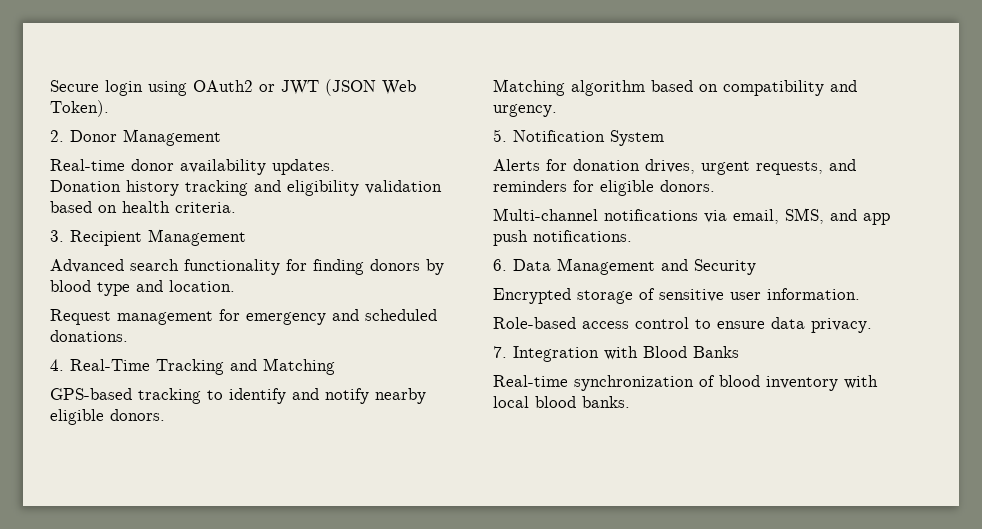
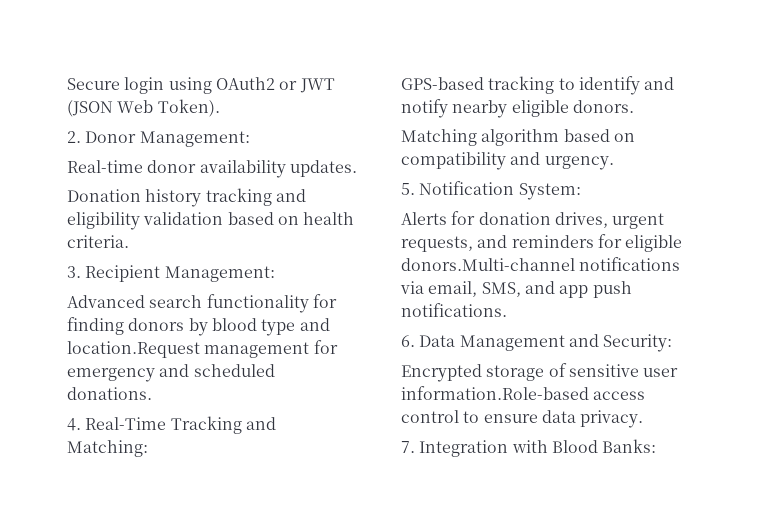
- 2. Donor Management
+ 2. Donor Management:
- 3. Recipient Management
+ 3. Recipient Management:
- Advanced search functionality for finding donors by blood type and location.
- Request management for emergency and scheduled donations.
+ Advanced search functionality for finding donors by blood type and location.Request management for emergency and scheduled donations.
- 4. Real-Time Tracking and Matching
+ 4. Real-Time Tracking and Matching:
- 5. Notification System
+ 5. Notification System:
- Alerts for donation drives, urgent requests, and reminders for eligible donors.
- Multi-channel notifications via email, SMS, and app push notifications.
+ Alerts for donation drives, urgent requests, and reminders for eligible donors.Multi-channel notifications via email, SMS, and app push notifications.
- 6. Data Management and Security
+ 6. Data Management and Security:
- Encrypted storage of sensitive user information.
- Role-based access control to ensure data privacy.
+ Encrypted storage of sensitive user information.Role-based access control to ensure data privacy.
- 7. Integration with Blood Banks
- Real-time synchronization of blood inventory with local blood banks.
+ 7. Integration with Blood Banks:

